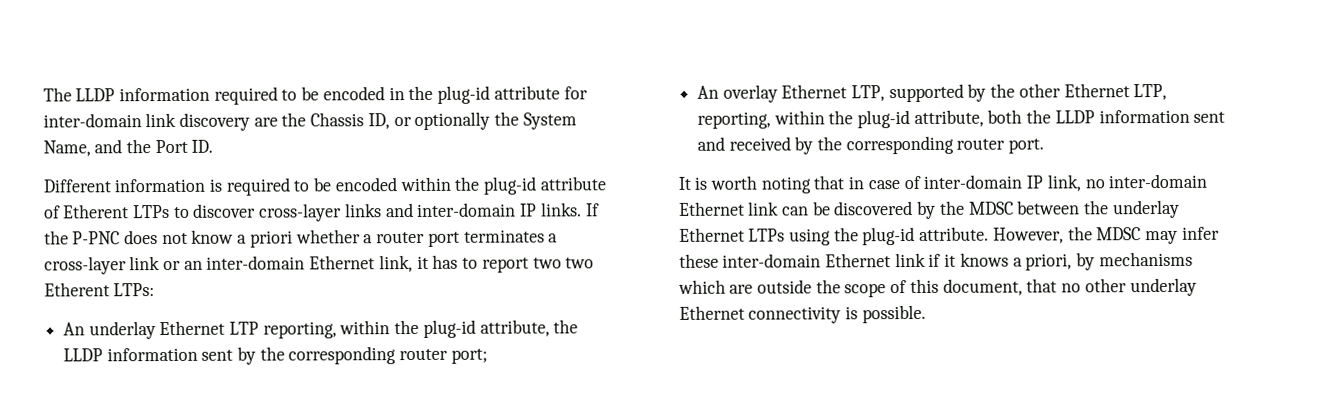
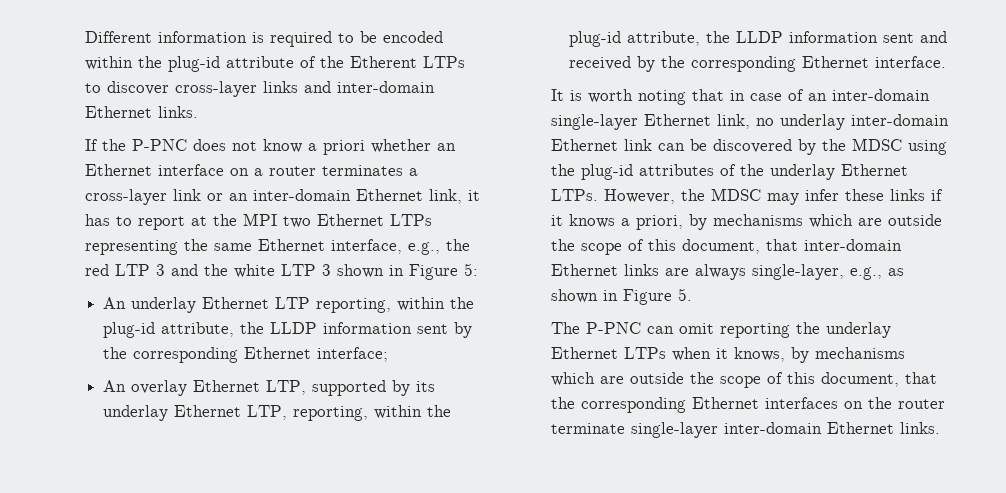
- The LLDP information required to be encoded in the plug-id attribute for inter-domain link discovery are the Chassis ID, or optionally the System Name, and the Port ID.
- Different information is required to be encoded within the plug-id attribute of Etherent LTPs to discover cross-layer links and inter-domain IP links. If the P-PNC does not know a priori whether a router port terminates a cross-layer link or an inter-domain Ethernet link, it has to report two two Etherent LTPs:
+ Different information is required to be encoded within the plug-id attribute of the Etherent LTPs to discover cross-layer links and inter-domain Ethernet links.
+ If the P-PNC does not know a priori whether an Ethernet interface on a router terminates a cross-layer link or an inter-domain Ethernet link, it has to report at the MPI two Ethernet LTPs representing the same Ethernet interface, e.g., the red LTP 3 and the white LTP 3 shown in Figure 5:
- An underlay Ethernet LTP reporting, within the plug-id attribute, the LLDP information sent by the corresponding router port;
+ An underlay Ethernet LTP reporting, within the plug-id attribute, the LLDP information sent by the corresponding Ethernet interface;
- An overlay Ethernet LTP, supported by the other Ethernet LTP, reporting, within the plug-id attribute, both the LLDP information sent and received by the corresponding router port.
+ An overlay Ethernet LTP, supported by its underlay Ethernet LTP, reporting, within the plug-id attribute, the LLDP information sent and received by the corresponding Ethernet interface.
- It is worth noting that in case of inter-domain IP link, no inter-domain Ethernet link can be discovered by the MDSC between the underlay Ethernet LTPs using the plug-id attribute.
+ It is worth noting that in case of an inter-domain single-layer Ethernet link, no underlay inter-domain Ethernet link can be discovered by the MDSC using the plug-id attributes of the underlay Ethernet LTPs.
- However, the MDSC may infer these inter-domain Ethernet link if it knows a priori, by mechanisms which are outside the scope of this document, that no other underlay Ethernet connectivity is possible.
+ However, the MDSC may infer these links if it knows a priori, by mechanisms which are outside the scope of this document, that inter-domain Ethernet links are always single-layer, e.g., as shown in Figure 5.
+ The P-PNC can omit reporting the underlay Ethernet LTPs when it knows, by mechanisms which are outside the scope of this document, that the corresponding Ethernet interfaces on the router terminate single-layer inter-domain Ethernet links.

